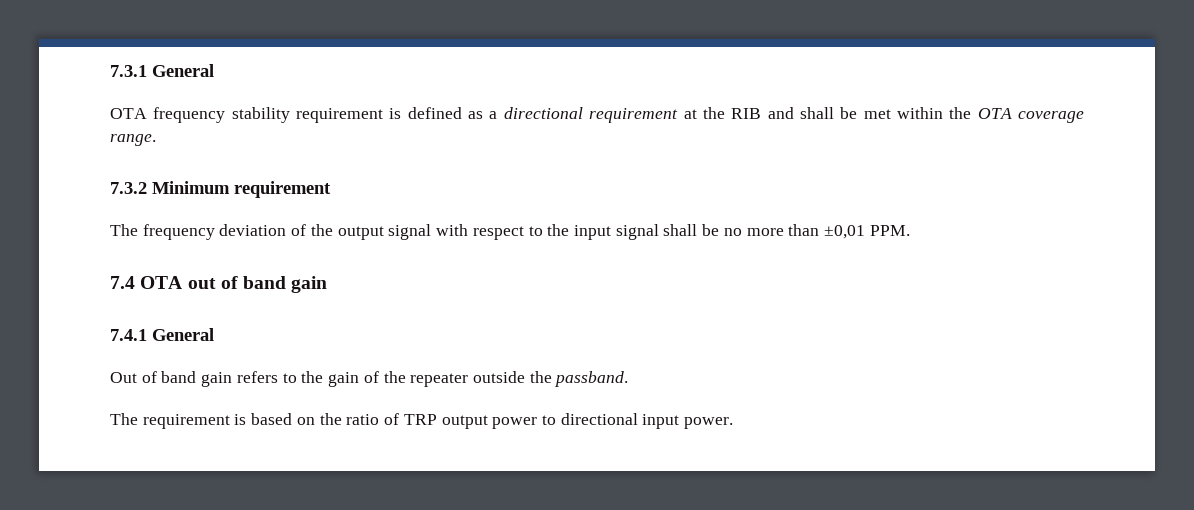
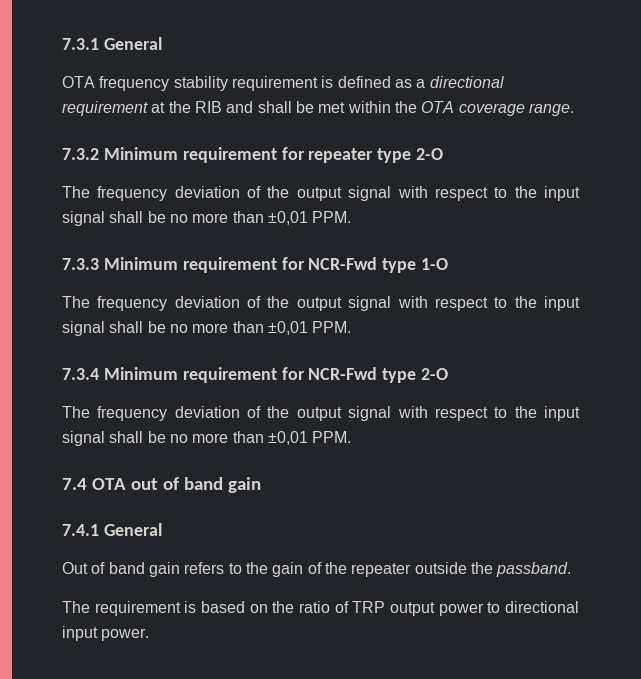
- 7.3.2 Minimum requirement
+ 7.3.2 Minimum requirement for repeater type 2-O
+ The frequency deviation of the output signal with respect to the input signal shall be no more than ±0,01 PPM.
+ 7.3.3 Minimum requirement for NCR-Fwd type 1-O
+ The frequency deviation of the output signal with respect to the input signal shall be no more than ±0,01 PPM.
+ 7.3.4 Minimum requirement for NCR-Fwd type 2-O

